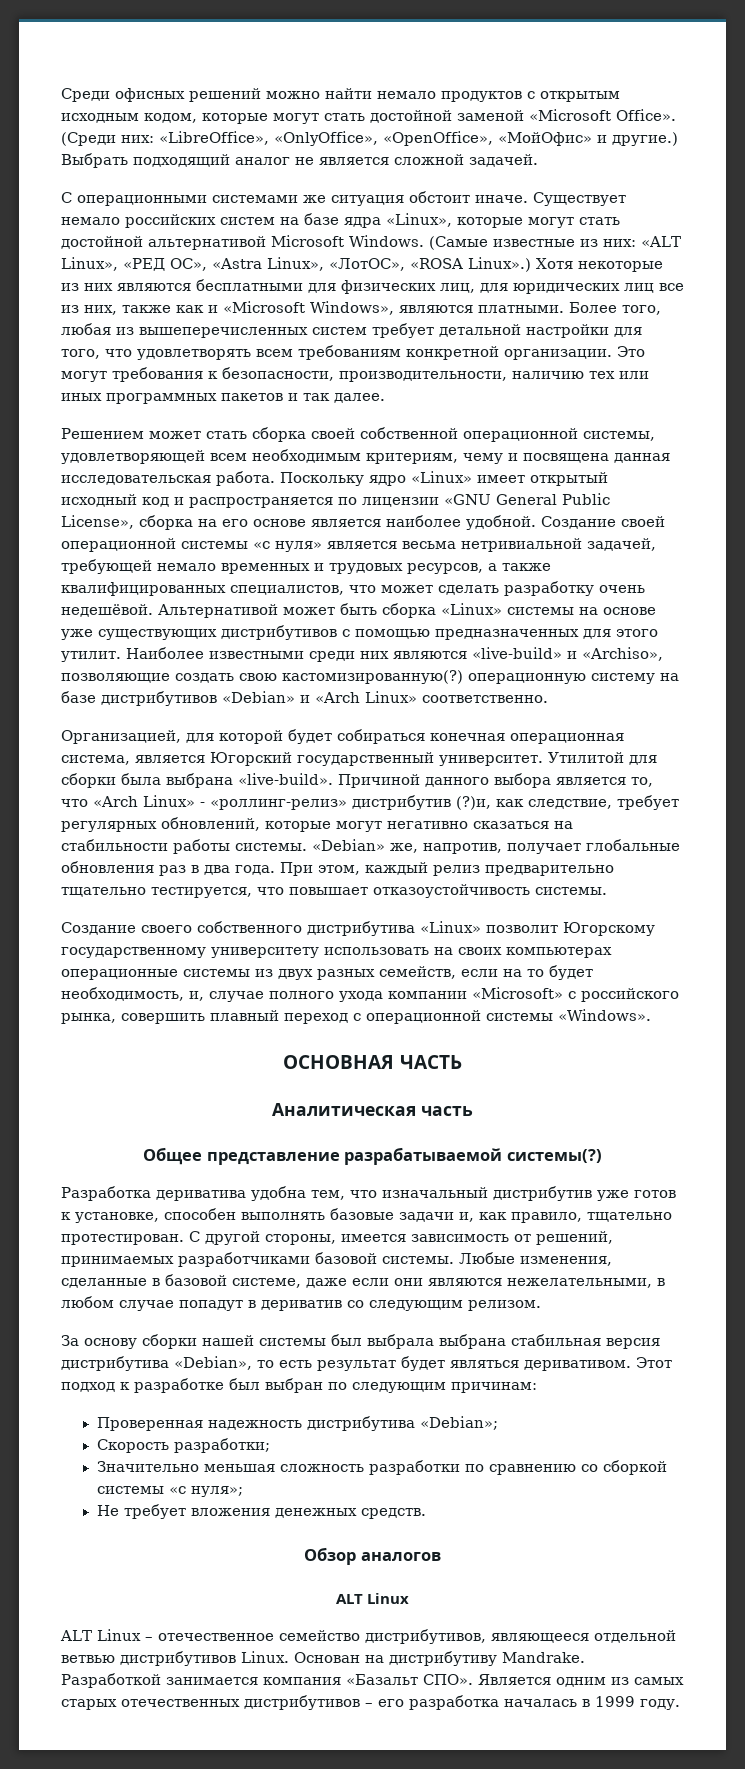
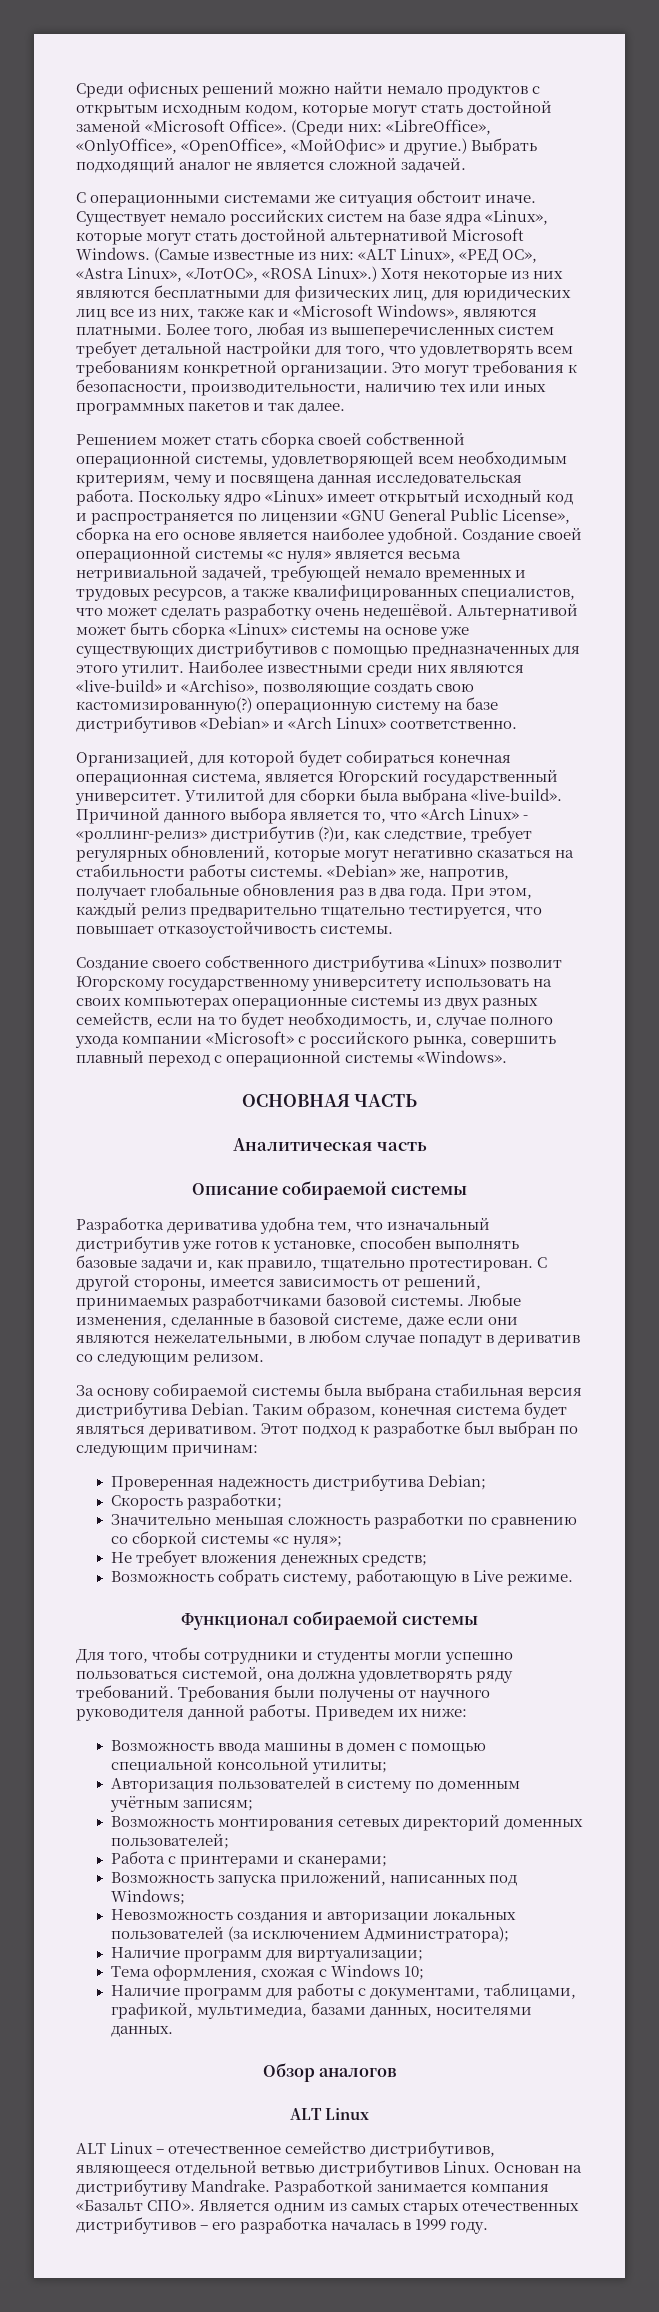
- Общее представление разрабатываемой системы(?)
+ Описание собираемой системы
- За основу сборки нашей системы был выбрала выбрана стабильная версия дистрибутива «Debian», то есть результат будет являться деривативом.
+ За основу собираемой системы была выбрана стабильная версия дистрибутива Debian. Таким образом, конечная система будет являться деривативом.
- Проверенная надежность дистрибутива «Debian»;
+ Проверенная надежность дистрибутива Debian;
- Не требует вложения денежных средств.
+ Не требует вложения денежных средств;
+ Возможность собрать систему, работающую в Live режиме.
+ Функционал собираемой системы
+ Для того, чтобы сотрудники и студенты могли успешно пользоваться системой, она должна удовлетворять ряду требований. Требования были получены от научного руководителя данной работы. Приведем их ниже:
+ Возможность ввода машины в домен с помощью специальной консольной утилиты;
+ Авторизация пользователей в систему по доменным учётным записям;
+ Возможность монтирования сетевых директорий доменных пользователей;
+ Работа с принтерами и сканерами;
+ Возможность запуска приложений, написанных под Windows;
+ Невозможность создания и авторизации локальных пользователей (за исключением Администратора);
+ Наличие программ для виртуализации;
+ Тема оформления, схожая с Windows 10;
+ Наличие программ для работы с документами, таблицами, графикой, мультимедиа, базами данных, носителями данных.

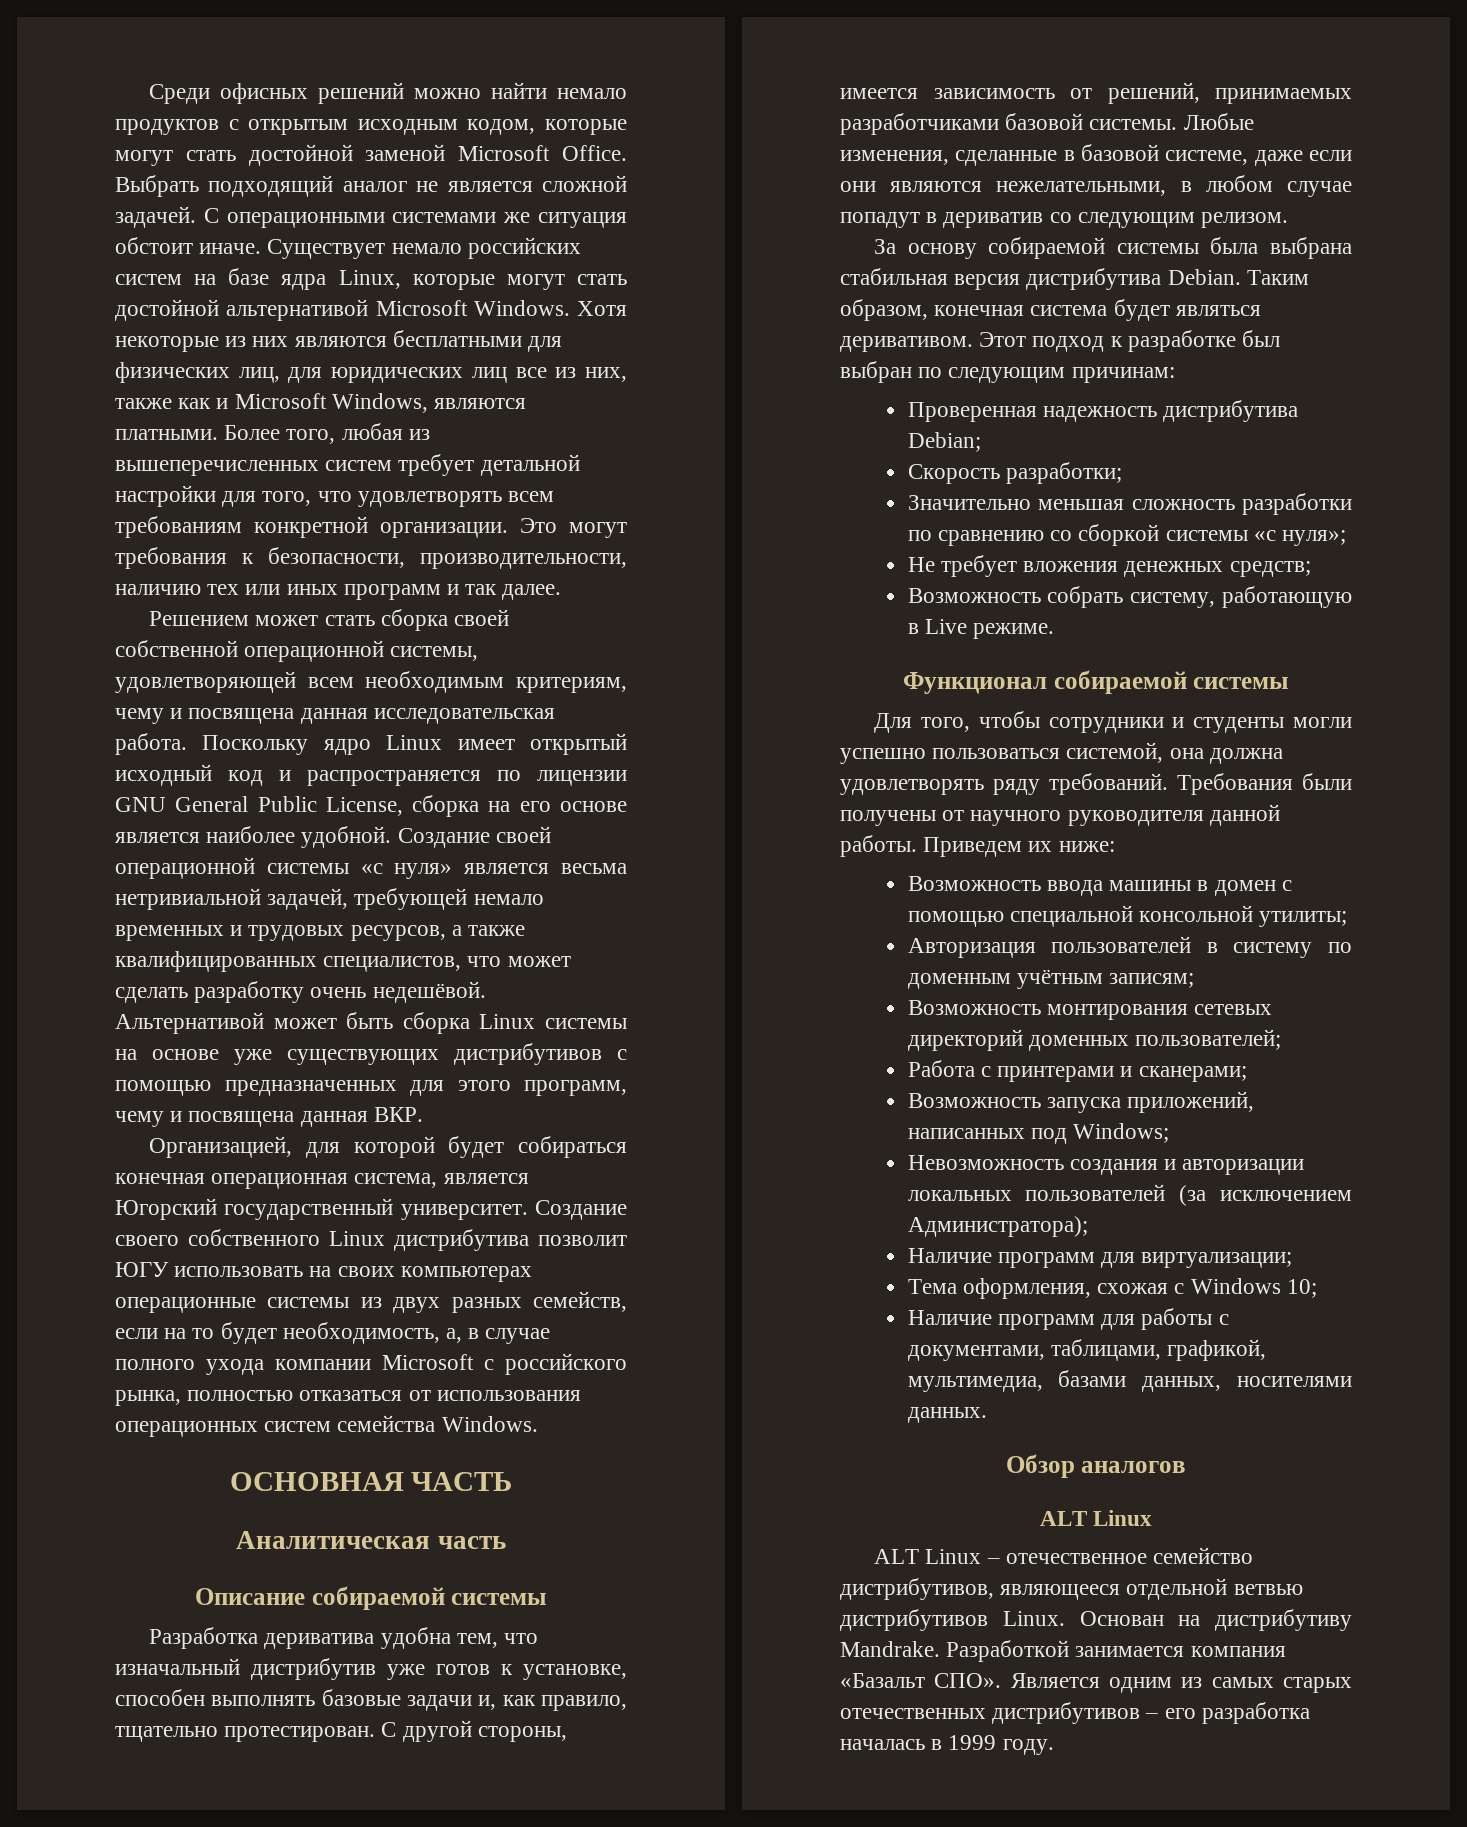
- Среди офисных решений можно найти немало продуктов с открытым исходным кодом, которые могут стать достойной заменой «Microsoft Office». (Среди них: «LibreOffice», «OnlyOffice», «OpenOffice», «МойОфис» и другие.)
+ Среди офисных решений можно найти немало продуктов с открытым исходным кодом, которые могут стать достойной заменой Microsoft Office.
- Выбрать подходящий аналог не является сложной задачей.
- С операционными системами же ситуация обстоит иначе.
+ Выбрать подходящий аналог не является сложной задачей. С операционными системами же ситуация обстоит иначе.
- Существует немало российских систем на базе ядра «Linux», которые могут стать достойной альтернативой Microsoft Windows.
+ Существует немало российских систем на базе ядра Linux, которые могут стать достойной альтернативой Microsoft Windows.
- (Самые известные из них: «ALT Linux», «РЕД ОС», «Astra Linux», «ЛотОС», «ROSA Linux».)
- Хотя некоторые из них являются бесплатными для физических лиц, для юридических лиц все из них, также как и «Microsoft Windows», являются платными.
+ Хотя некоторые из них являются бесплатными для физических лиц, для юридических лиц все из них, также как и Microsoft Windows, являются платными.
- Это могут требования к безопасности, производительности, наличию тех или иных программных пакетов и так далее.
+ Это могут требования к безопасности, производительности, наличию тех или иных программ и так далее.
- Поскольку ядро «Linux» имеет открытый исходный код и распространяется по лицензии «GNU General Public License», сборка на его основе является наиболее удобной.
+ Поскольку ядро Linux имеет открытый исходный код и распространяется по лицензии GNU General Public License, сборка на его основе является наиболее удобной.
- Альтернативой может быть сборка «Linux» системы на основе уже существующих дистрибутивов с помощью предназначенных для этого утилит. Наиболее известными среди них являются «live-build» и «Archiso», позволяющие создать свою кастомизированную(?) операционную систему на базе дистрибутивов «Debian» и «Arch Linux» соответственно.
+ Альтернативой может быть сборка Linux системы на основе уже существующих дистрибутивов с помощью предназначенных для этого программ, чему и посвящена данная ВКР.
- Утилитой для сборки была выбрана «live-build». Причиной данного выбора является то, что «Arch Linux» - «роллинг-релиз» дистрибутив (?)и, как следствие, требует регулярных обновлений, которые могут негативно сказаться на стабильности работы системы. «Debian» же, напротив, получает глобальные обновления раз в два года. При этом, каждый релиз предварительно тщательно тестируется, что повышает отказоустойчивость системы.
- Создание своего собственного дистрибутива «Linux» позволит Югорскому государственному университету использовать на своих компьютерах операционные системы из двух разных семейств, если на то будет необходимость, и, случае полного ухода компании «Microsoft» с российского рынка, совершить плавный переход с операционной системы «Windows».
+ Создание своего собственного Linux дистрибутива позволит ЮГУ использовать на своих компьютерах операционные системы из двух разных семейств, если на то будет необходимость, а, в случае полного ухода компании Microsoft с российского рынка, полностью отказаться от использования операционных систем семейства Windows.

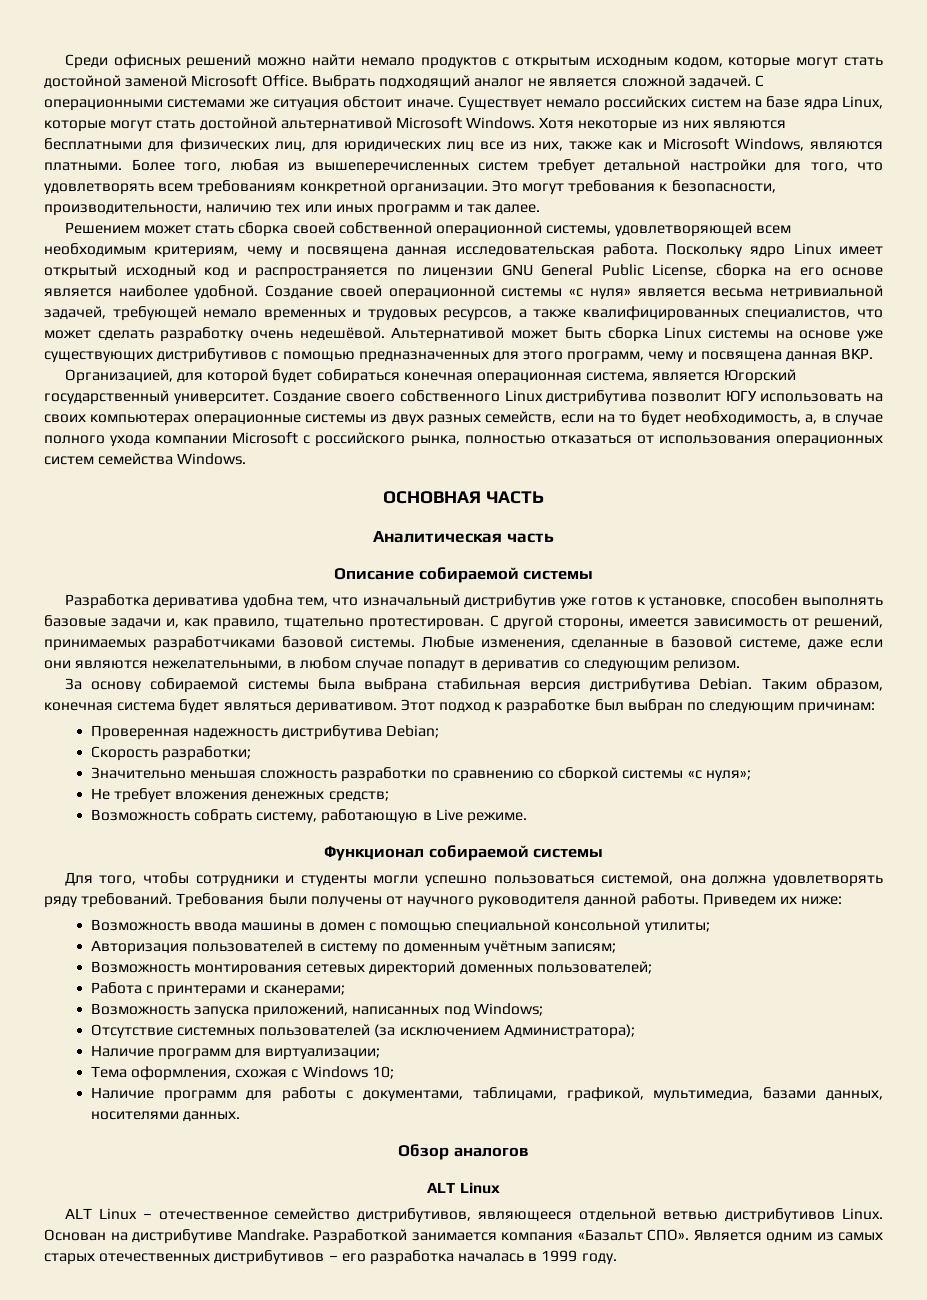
- Невозможность создания и авторизации локальных пользователей (за исключением Администратора);
+ Отсутствие системных пользователей (за исключением Администратора);
- Основан на дистрибутиву Mandrake.
+ Основан на дистрибутиве Mandrake.

